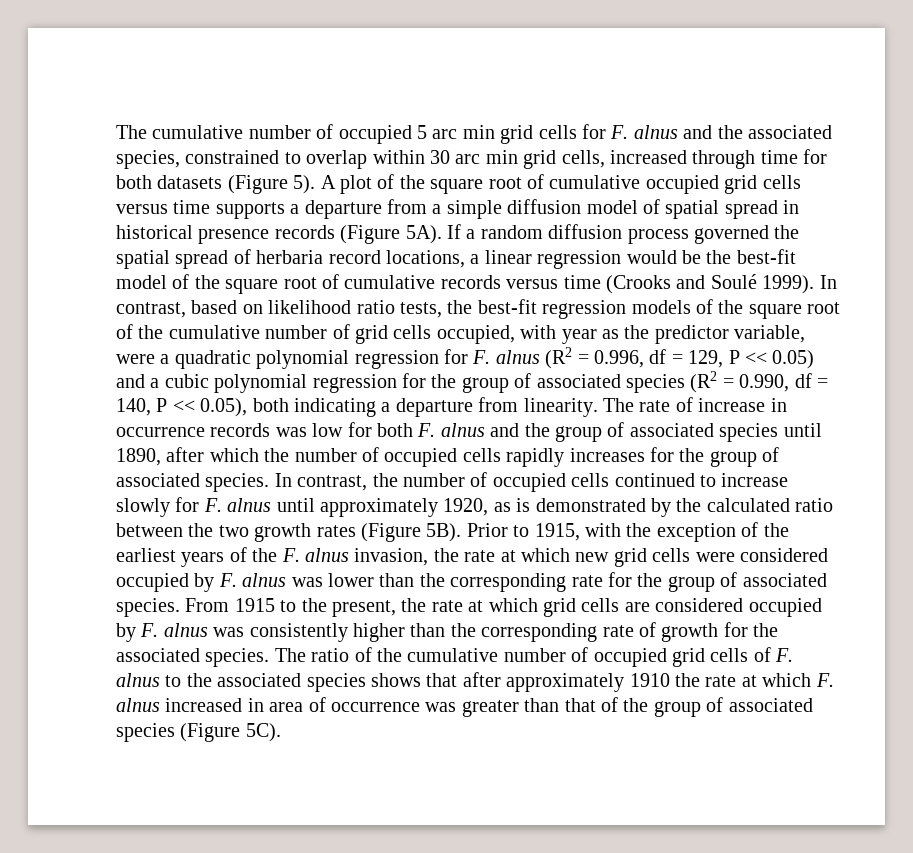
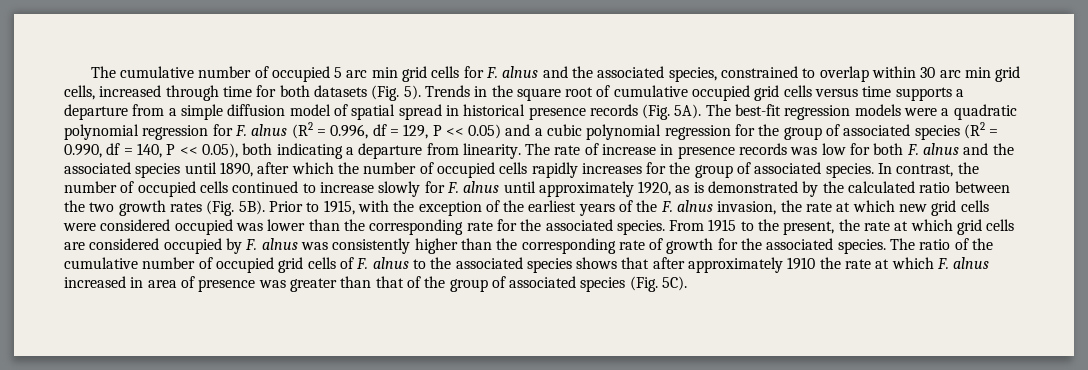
- The cumulative number of occupied 5 arc min grid cells for F. alnus and the associated species, constrained to overlap within 30 arc min grid cells, increased through time for both datasets (Figure 5). A plot of the square root of cumulative occupied grid cells versus time supports a departure from a simple diffusion model of spatial spread in historical presence records (Figure 5A). If a random diffusion process governed the spatial spread of herbaria record locations, a linear regression would be the best-fit model of the square root of cumulative records versus time (Crooks and Soulé 1999). In contrast, based on likelihood ratio tests, the best-fit regression models of the square root of the cumulative number of grid cells occupied, with year as the predictor variable, were a quadratic polynomial regression for F. alnus (R2 = 0.996, df = 129, P << 0.05) and a cubic polynomial regression for the group of associated species (R2 = 0.990, df = 140, P << 0.05), both indicating a departure from linearity.
+ The cumulative number of occupied 5 arc min grid cells for F. alnus and the associated species, constrained to overlap within 30 arc min grid cells, increased through time for both datasets (Fig. 5). Trends in the square root of cumulative occupied grid cells versus time supports a departure from a simple diffusion model of spatial spread in historical presence records (Fig. 5A). The best-fit regression models were a quadratic polynomial regression for F. alnus (R2 = 0.996, df = 129, P << 0.05) and a cubic polynomial regression for the group of associated species (R2 = 0.990, df = 140, P << 0.05), both indicating a departure from linearity.
- The rate of increase in occurrence records was low for both F. alnus and the group of associated species until 1890, after which the number of occupied cells rapidly increases for the group of associated species.
+ The rate of increase in presence records was low for both F. alnus and the associated species until 1890, after which the number of occupied cells rapidly increases for the group of associated species.
- In contrast, the number of occupied cells continued to increase slowly for F. alnus until approximately 1920, as is demonstrated by the calculated ratio between the two growth rates (Figure 5B).
+ In contrast, the number of occupied cells continued to increase slowly for F. alnus until approximately 1920, as is demonstrated by the calculated ratio between the two growth rates (Fig. 5B).
- Prior to 1915, with the exception of the earliest years of the F. alnus invasion, the rate at which new grid cells were considered occupied by F. alnus was lower than the corresponding rate for the group of associated species.
+ Prior to 1915, with the exception of the earliest years of the F. alnus invasion, the rate at which new grid cells were considered occupied was lower than the corresponding rate for the associated species.
- The ratio of the cumulative number of occupied grid cells of F. alnus to the associated species shows that after approximately 1910 the rate at which F. alnus increased in area of occurrence was greater than that of the group of associated species (Figure 5C).
+ The ratio of the cumulative number of occupied grid cells of F. alnus to the associated species shows that after approximately 1910 the rate at which F. alnus increased in area of presence was greater than that of the group of associated species (Fig. 5C).

